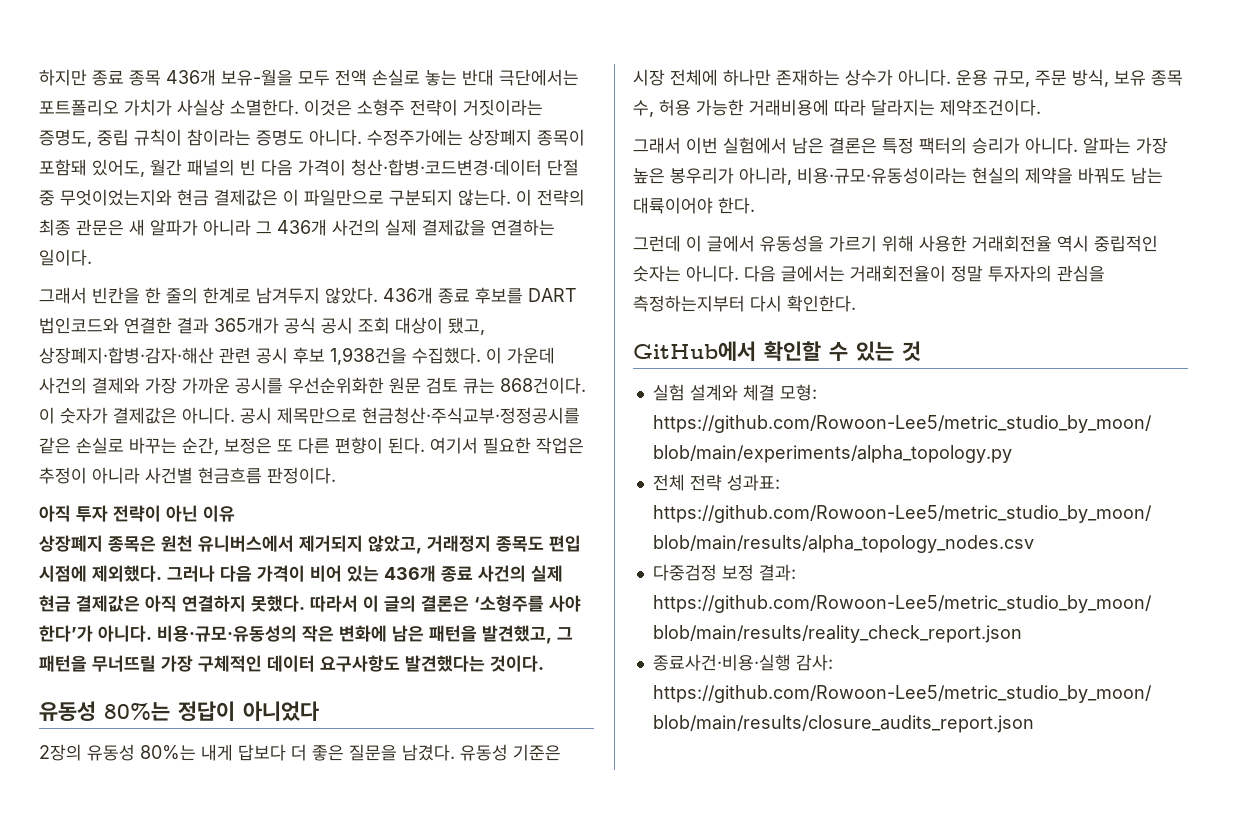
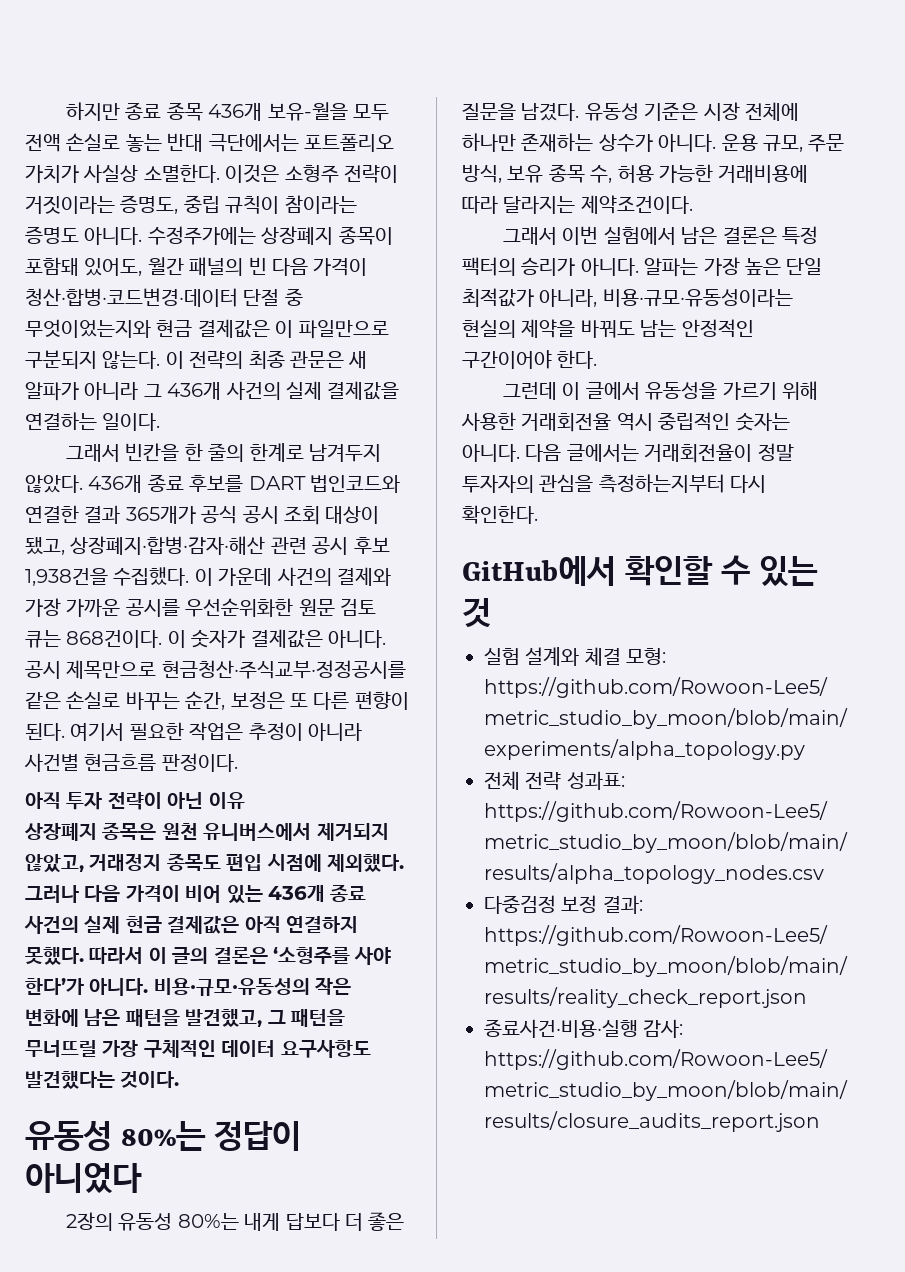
- 알파는 가장 높은 봉우리가 아니라, 비용·규모·유동성이라는 현실의 제약을 바꿔도 남는 대륙이어야 한다.
+ 알파는 가장 높은 단일 최적값가 아니라, 비용·규모·유동성이라는 현실의 제약을 바꿔도 남는 안정적인 구간이어야 한다.

